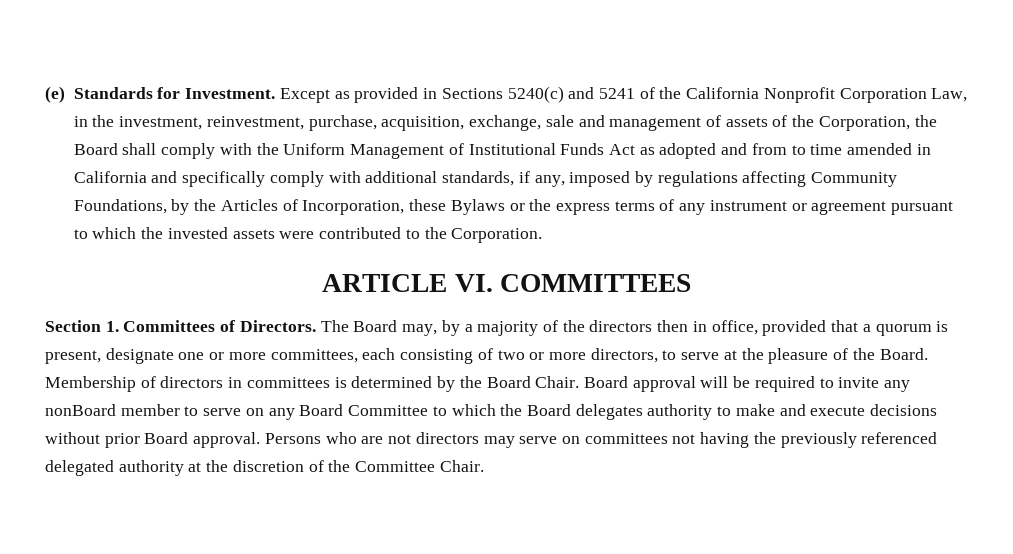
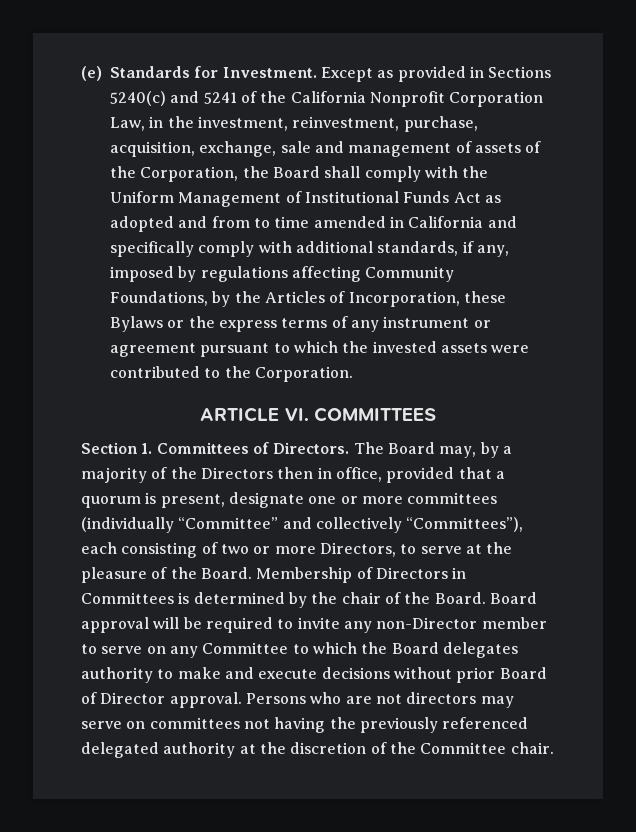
- The Board may, by a majority of the directors then in office, provided that a quorum is present, designate one or more committees, each consisting of two or more directors, to serve at the pleasure of the Board.
+ The Board may, by a majority of the Directors then in office, provided that a quorum is present, designate one or more committees (individually “Committee” and collectively “Committees”), each consisting of two or more Directors, to serve at the pleasure of the Board.
- Membership of directors in committees is determined by the Board Chair.
+ Membership of Directors in Committees is determined by the chair of the Board.
- Board approval will be required to invite any nonBoard member to serve on any Board Committee to which the Board delegates authority to make and execute decisions without prior Board approval.
+ Board approval will be required to invite any non-Director member to serve on any Committee to which the Board delegates authority to make and execute decisions without prior Board of Director approval.
- Persons who are not directors may serve on committees not having the previously referenced delegated authority at the discretion of the Committee Chair.
+ Persons who are not directors may serve on committees not having the previously referenced delegated authority at the discretion of the Committee chair.

